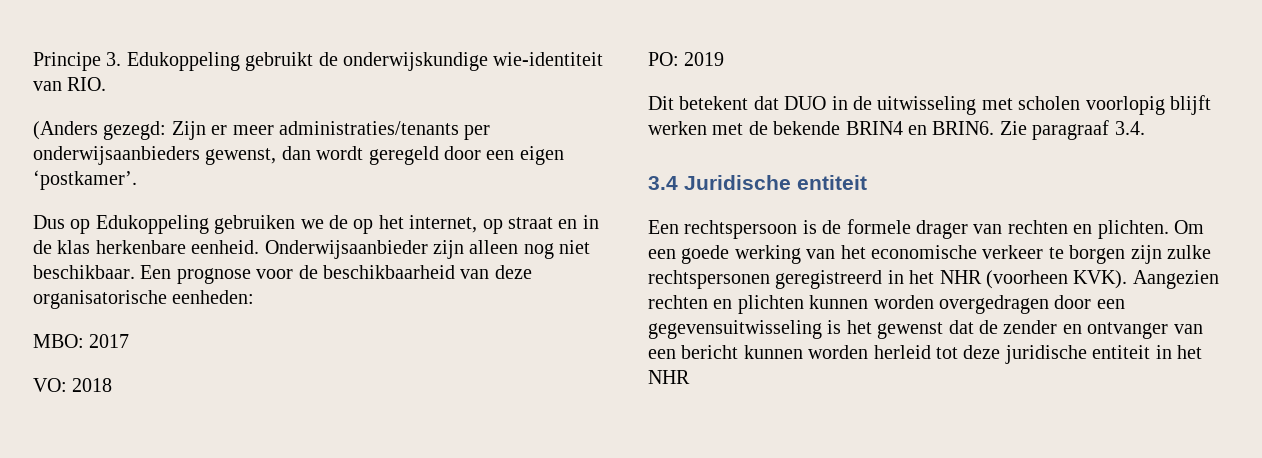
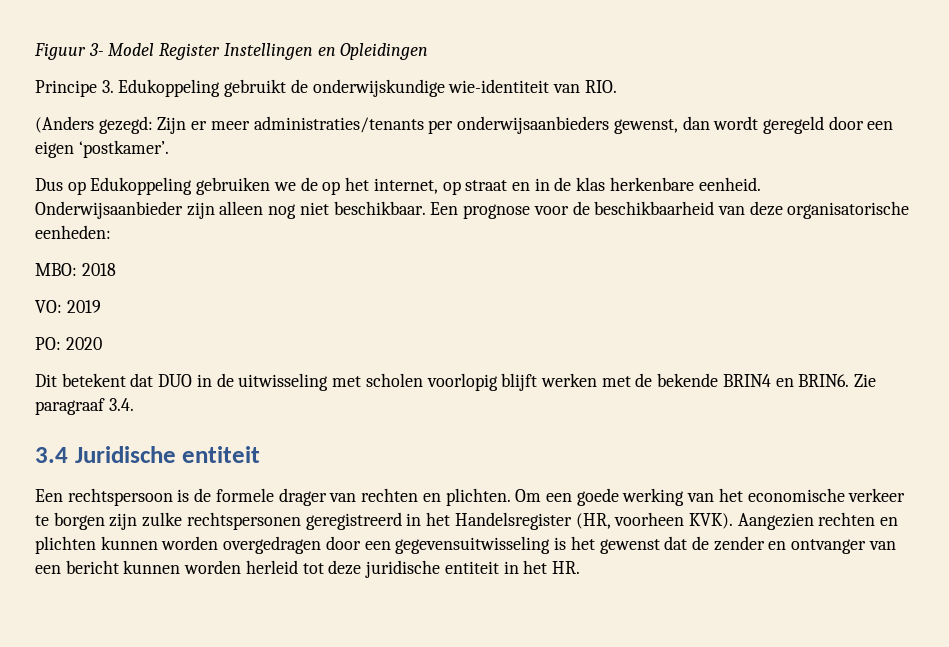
+ Figuur 3- Model Register Instellingen en Opleidingen
- MBO: 2017
+ MBO: 2018
- VO: 2018
+ VO: 2019
- PO: 2019
+ PO: 2020
- Om een goede werking van het economische verkeer te borgen zijn zulke rechtspersonen geregistreerd in het NHR (voorheen KVK).
+ Om een goede werking van het economische verkeer te borgen zijn zulke rechtspersonen geregistreerd in het Handelsregister (HR, voorheen KVK).
- Aangezien rechten en plichten kunnen worden overgedragen door een gegevensuitwisseling is het gewenst dat de zender en ontvanger van een bericht kunnen worden herleid tot deze juridische entiteit in het NHR
+ Aangezien rechten en plichten kunnen worden overgedragen door een gegevensuitwisseling is het gewenst dat de zender en ontvanger van een bericht kunnen worden herleid tot deze juridische entiteit in het HR.

